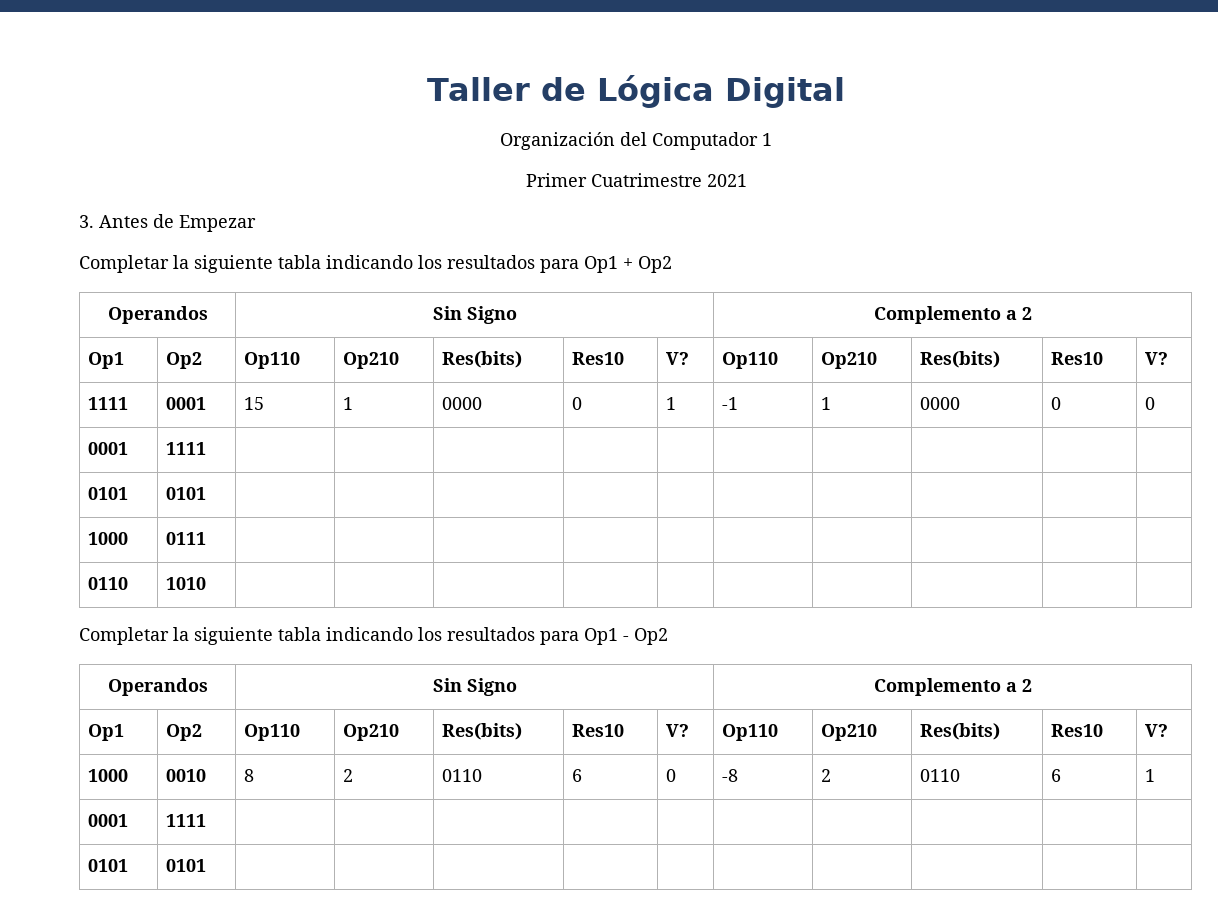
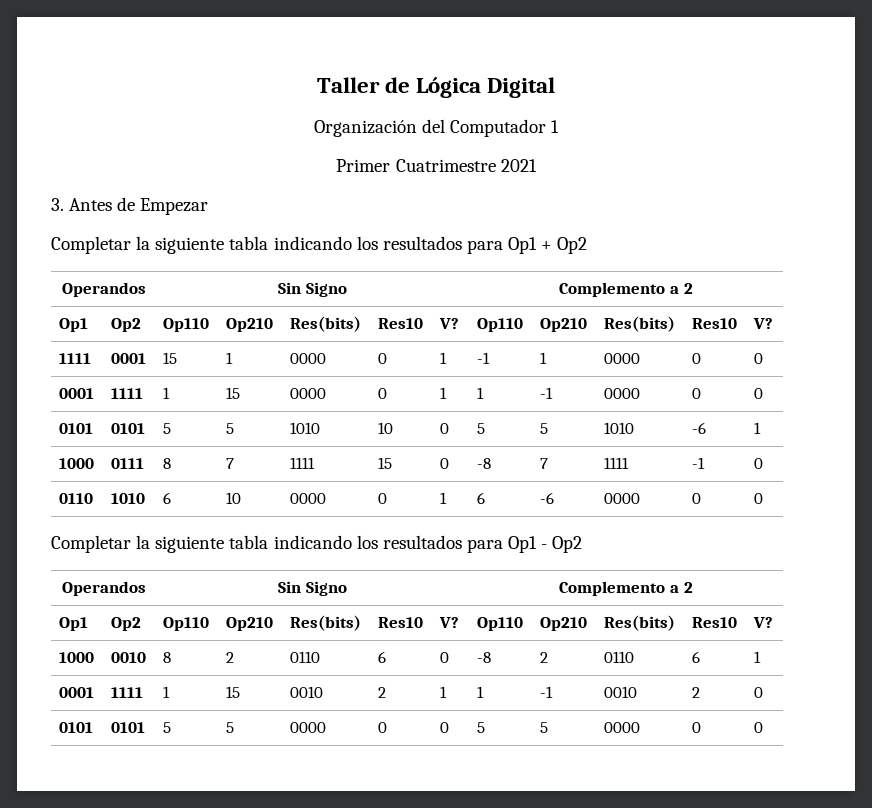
  1111 | 0001 | 15 | 1 | 0000 | 0 | 1 | -1 | 1 | 0000 | 0 | 0
- 0001 | 1111 | | | | | | | | | |
- 0101 | 0101 | | | | | | | | | |
- 1000 | 0111 | | | | | | | | | |
- 0110 | 1010 | | | | | | | | | |
+ 0001 | 1111 | 1 | 15 | 0000 | 0 | 1 | 1 | -1 | 0000 | 0 | 0
+ 0101 | 0101 | 5 | 5 | 1010 | 10 | 0 | 5 | 5 | 1010 | -6 | 1
+ 1000 | 0111 | 8 | 7 | 1111 | 15 | 0 | -8 | 7 | 1111 | -1 | 0
+ 0110 | 1010 | 6 | 10 | 0000 | 0 | 1 | 6 | -6 | 0000 | 0 | 0
  1000 | 0010 | 8 | 2 | 0110 | 6 | 0 | -8 | 2 | 0110 | 6 | 1
- 0001 | 1111 | | | | | | | | | |
- 0101 | 0101 | | | | | | | | | |
+ 0001 | 1111 | 1 | 15 | 0010 | 2 | 1 | 1 | -1 | 0010 | 2 | 0
+ 0101 | 0101 | 5 | 5 | 0000 | 0 | 0 | 5 | 5 | 0000 | 0 | 0

